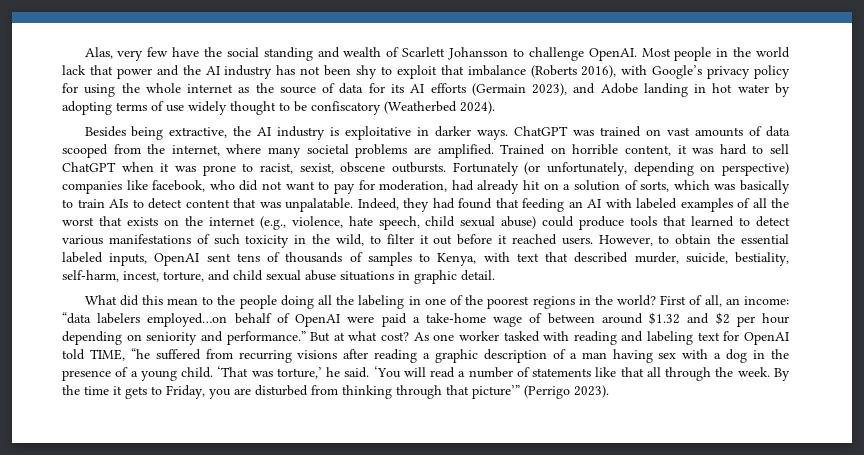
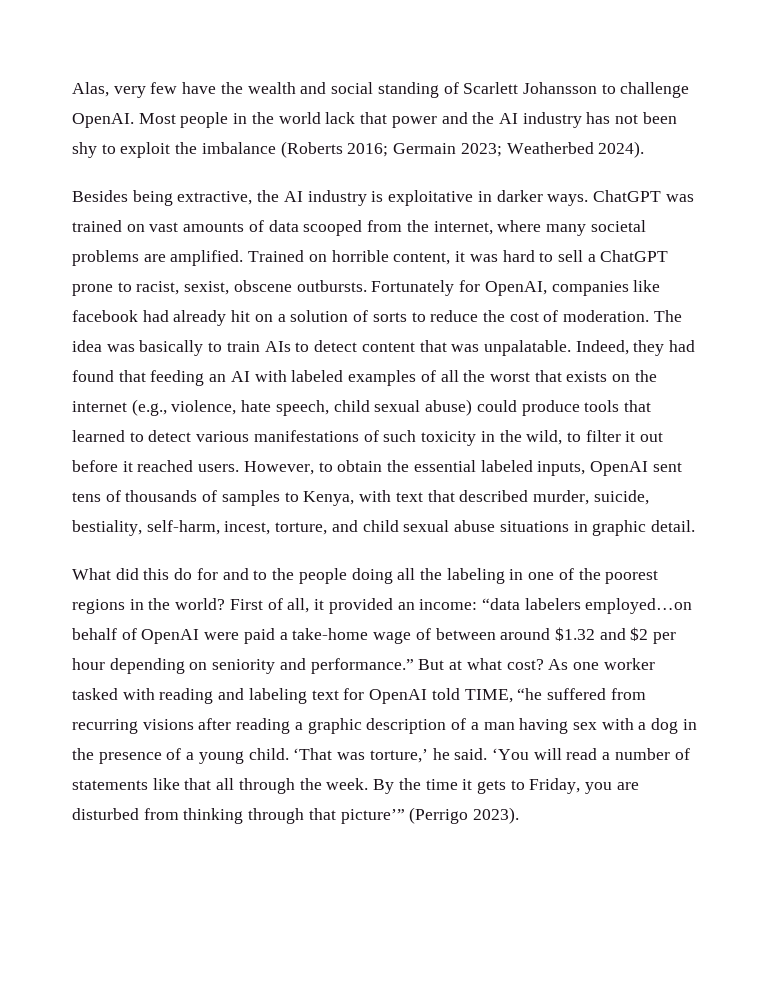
- Alas, very few have the social standing and wealth of Scarlett Johansson to challenge OpenAI.
+ Alas, very few have the wealth and social standing of Scarlett Johansson to challenge OpenAI.
- Most people in the world lack that power and the AI industry has not been shy to exploit that imbalance (Roberts 2016), with Google’s privacy policy for using the whole internet as the source of data for its AI efforts (Germain 2023), and Adobe landing in hot water by adopting terms of use widely thought to be confiscatory (Weatherbed 2024).
+ Most people in the world lack that power and the AI industry has not been shy to exploit the imbalance (Roberts 2016; Germain 2023; Weatherbed 2024).
- Trained on horrible content, it was hard to sell ChatGPT when it was prone to racist, sexist, obscene outbursts.
+ Trained on horrible content, it was hard to sell a ChatGPT prone to racist, sexist, obscene outbursts.
- Fortunately (or unfortunately, depending on perspective) companies like facebook, who did not want to pay for moderation, had already hit on a solution of sorts, which was basically to train AIs to detect content that was unpalatable.
+ Fortunately for OpenAI, companies like facebook had already hit on a solution of sorts to reduce the cost of moderation. The idea was basically to train AIs to detect content that was unpalatable.
- What did this mean to the people doing all the labeling in one of the poorest regions in the world?
+ What did this do for and to the people doing all the labeling in one of the poorest regions in the world?
- First of all, an income: “data labelers employed…on behalf of OpenAI were paid a take-home wage of between around $1.32 and $2 per hour depending on seniority and performance.”
+ First of all, it provided an income: “data labelers employed…on behalf of OpenAI were paid a take-home wage of between around $1.32 and $2 per hour depending on seniority and performance.”

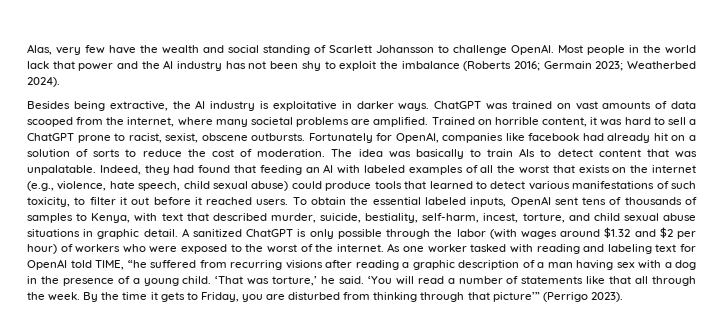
- Indeed, they had found that feeding an AI with labeled examples of all the worst that exists on the internet (e.g., violence, hate speech, child sexual abuse) could produce tools that learned to detect various manifestations of such toxicity in the wild, to filter it out before it reached users.
+ Indeed, they had found that feeding an AI with labeled examples of all the worst that exists on the internet (e.g., violence, hate speech, child sexual abuse) could produce tools that learned to detect various manifestations of such toxicity, to filter it out before it reached users.
- However, to obtain the essential labeled inputs, OpenAI sent tens of thousands of samples to Kenya, with text that described murder, suicide, bestiality, self-harm, incest, torture, and child sexual abuse situations in graphic detail.
- What did this do for and to the people doing all the labeling in one of the poorest regions in the world? First of all, it provided an income: “data labelers employed…on behalf of OpenAI were paid a take-home wage of between around $1.32 and $2 per hour depending on seniority and performance.” But at what cost?
+ To obtain the essential labeled inputs, OpenAI sent tens of thousands of samples to Kenya, with text that described murder, suicide, bestiality, self-harm, incest, torture, and child sexual abuse situations in graphic detail. A sanitized ChatGPT is only possible through the labor (with wages around $1.32 and $2 per hour) of workers who were exposed to the worst of the internet.

